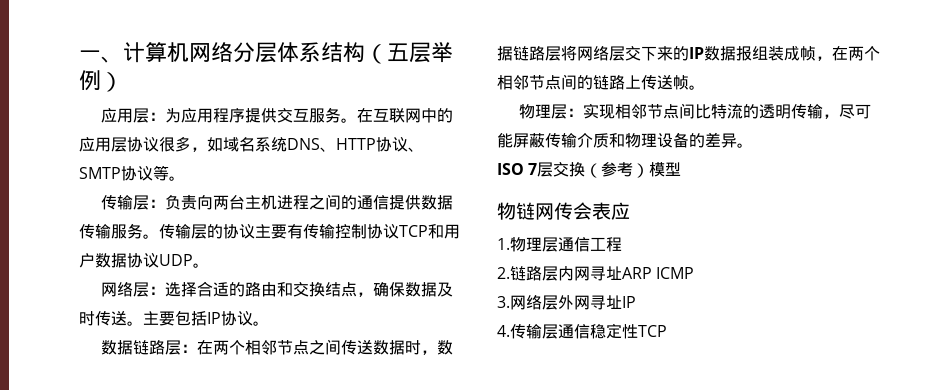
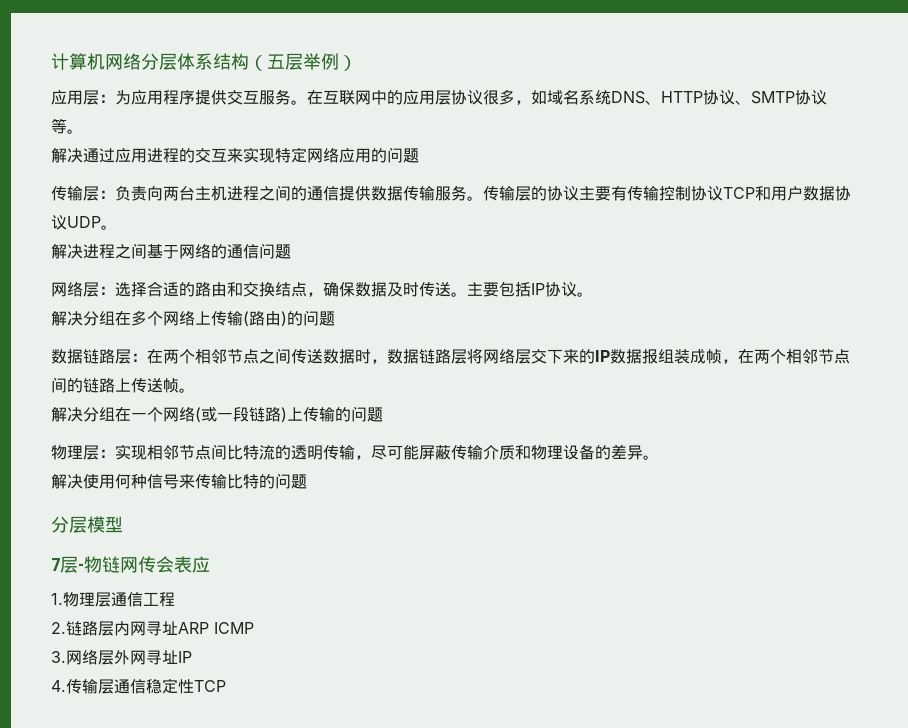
- 一、计算机网络分层体系结构（五层举例）
+ 计算机网络分层体系结构（五层举例）
+ 解决通过应用进程的交互来实现特定网络应用的问题
+ 解决进程之间基于网络的通信问题
+ 解决分组在多个网络上传输(路由)的问题
+ 解决分组在一个网络(或一段链路)上传输的问题
- ISO 7层交换（参考）模型
+ 解决使用何种信号来传输比特的问题
+ 分层模型
- 物链网传会表应
+ 7层-物链网传会表应

